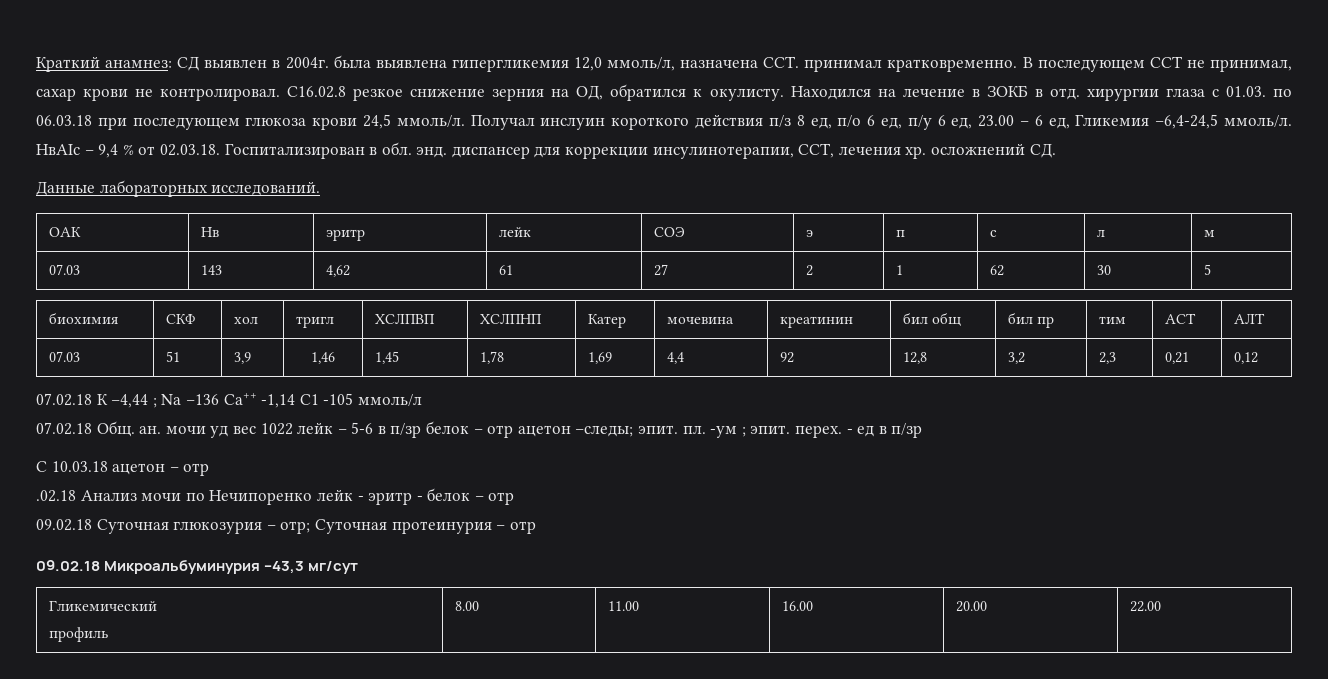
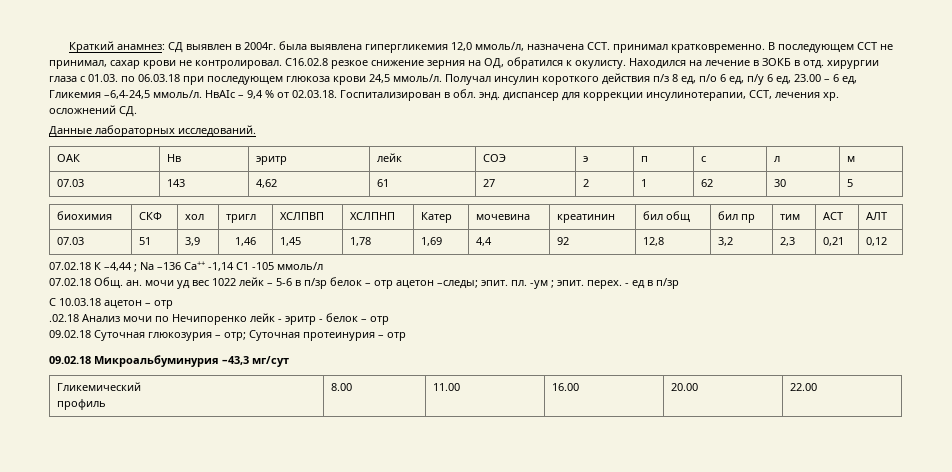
- Получал инслуин короткого действия п/з 8 ед, п/о 6 ед, п/у 6 ед, 23.00 – 6 ед, Гликемия –6,4-24,5 ммоль/л.
+ Получал инсулин короткого действия п/з 8 ед, п/о 6 ед, п/у 6 ед, 23.00 – 6 ед, Гликемия –6,4-24,5 ммоль/л.

